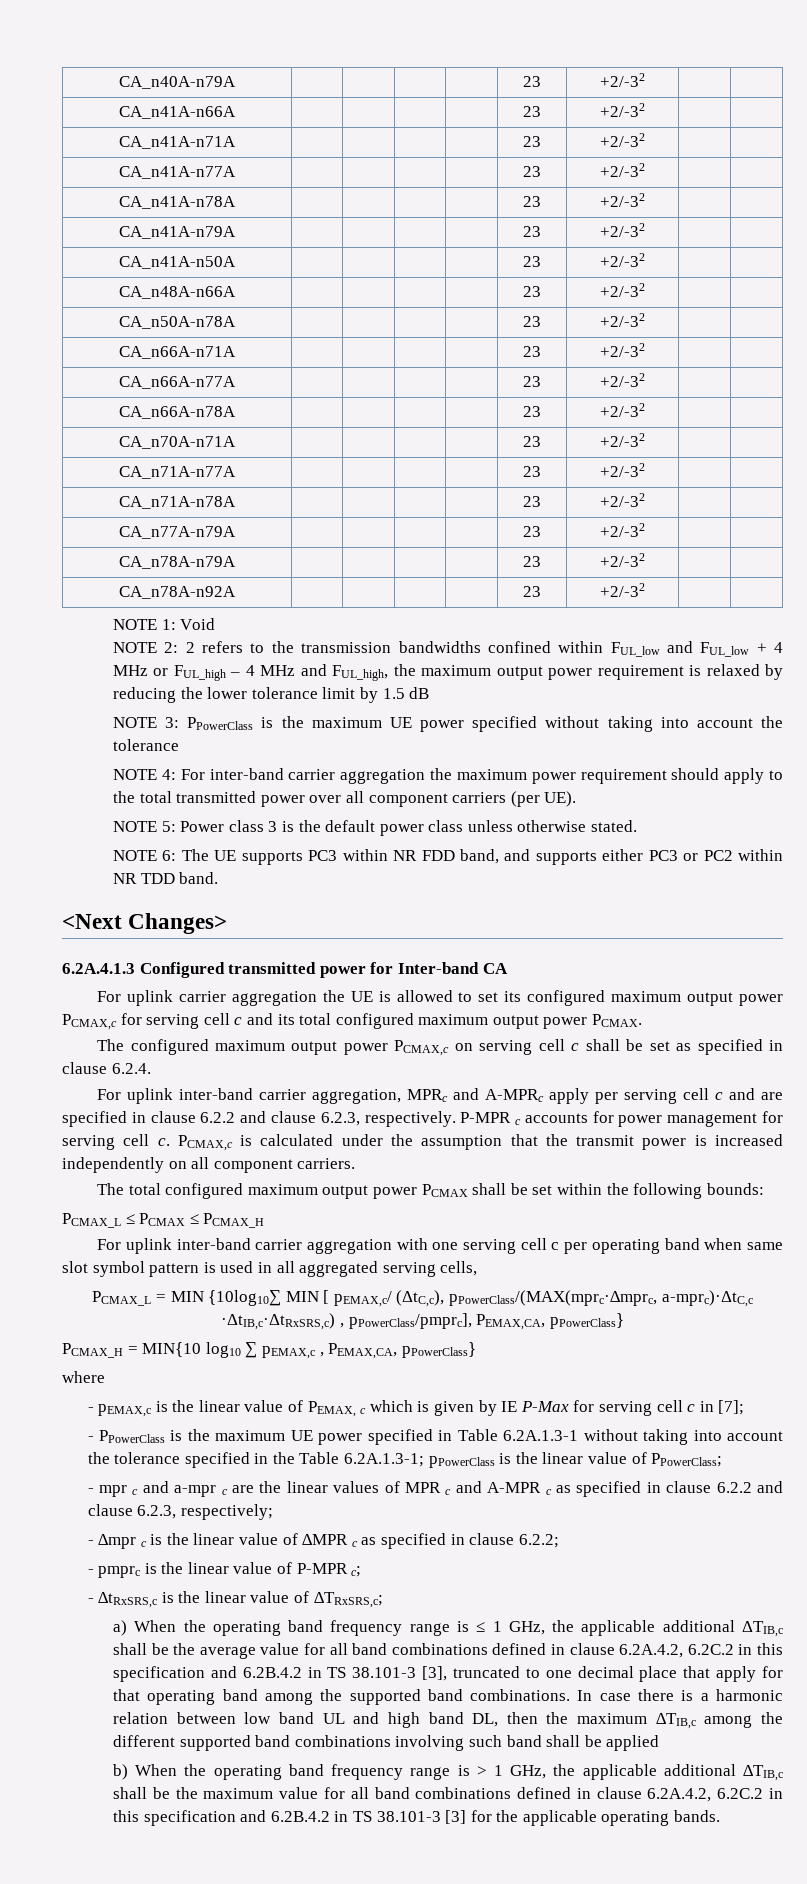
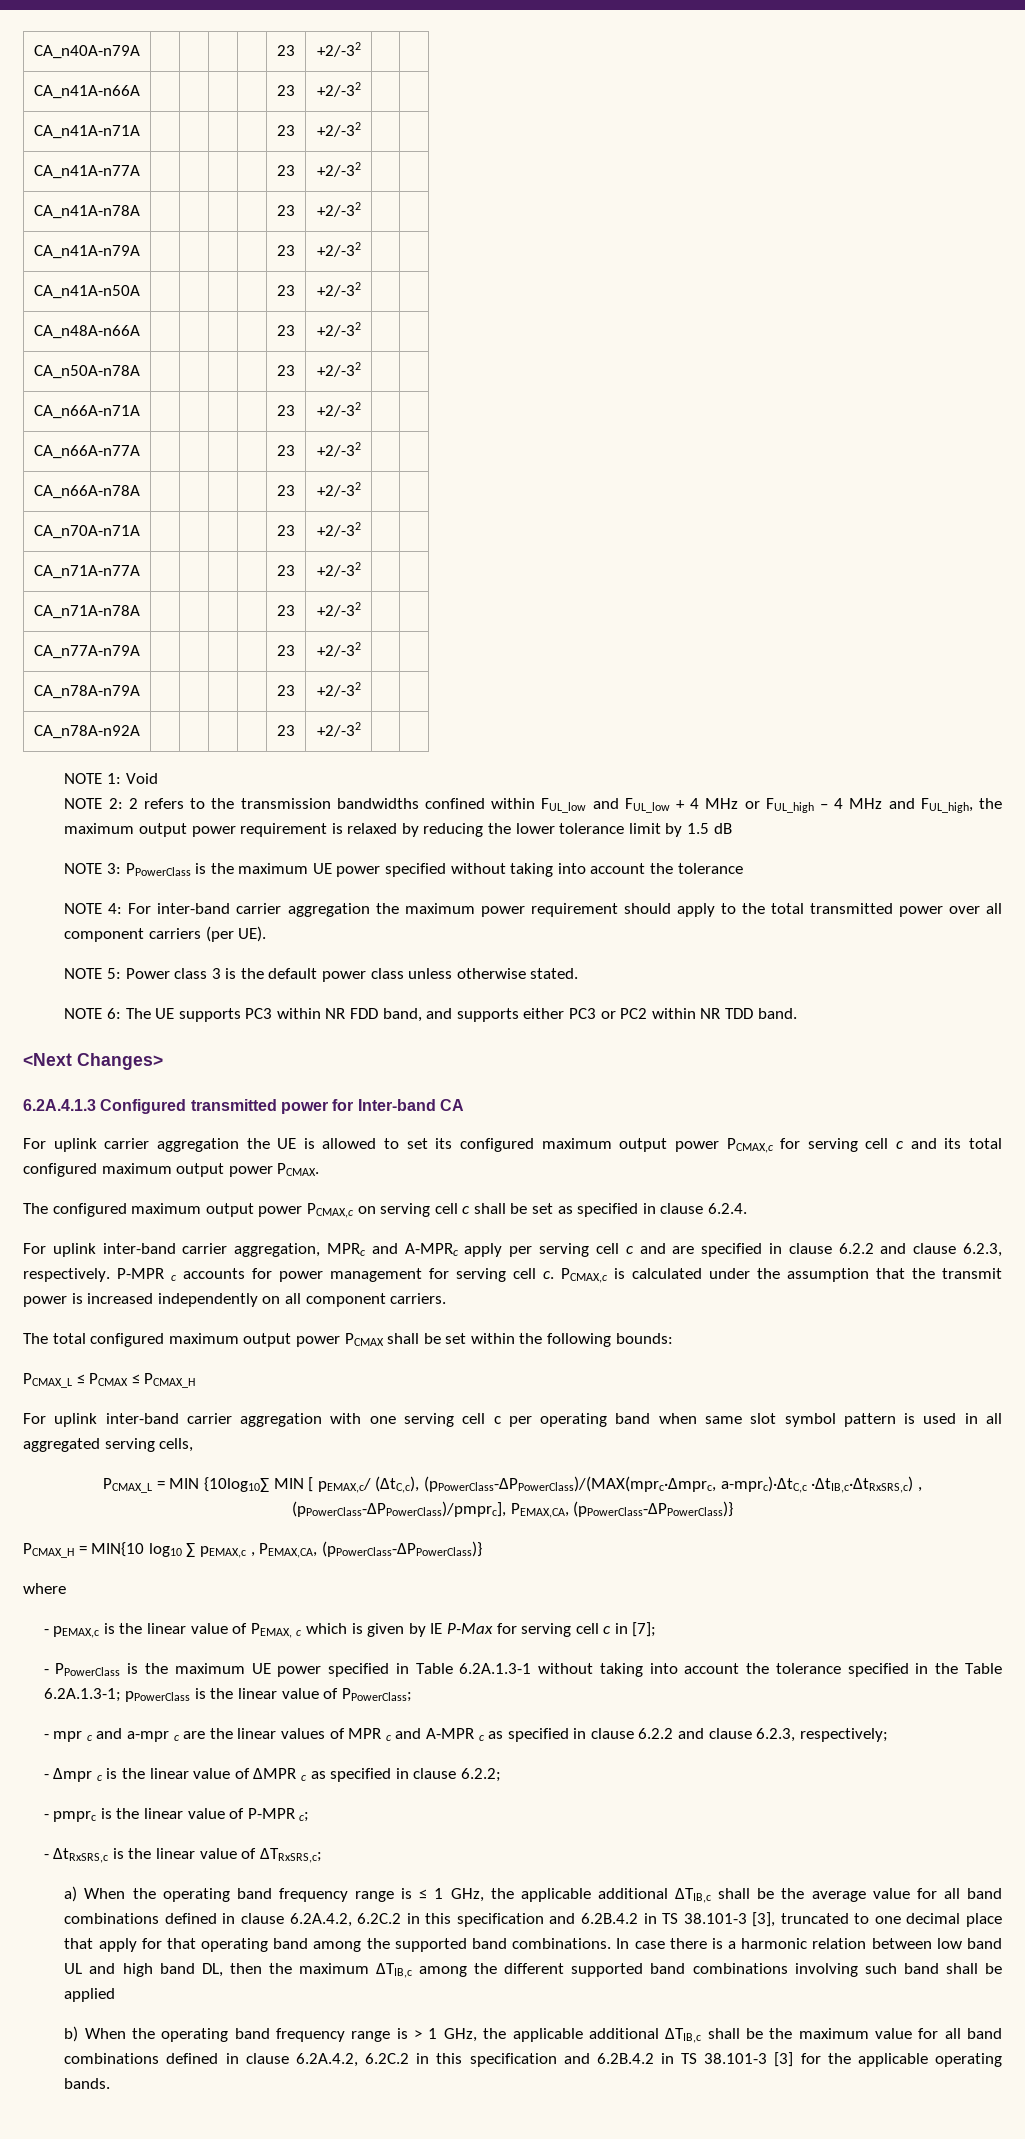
- PCMAX_L = MIN {10log10∑ MIN [ pEMAX,c/ (ΔtC,c), pPowerClass/(MAX(mprc·∆mprc, a-mprc)·ΔtC,c ·ΔtIB,c·ΔtRxSRS,c) , pPowerClass/pmprc], PEMAX,CA, pPowerClass}
+ PCMAX_L = MIN {10log10∑ MIN [ pEMAX,c/ (ΔtC,c), (pPowerClass-ΔPPowerClass)/(MAX(mprc·∆mprc, a-mprc)·ΔtC,c ·ΔtIB,c·ΔtRxSRS,c) , (pPowerClass-ΔPPowerClass)/pmprc], PEMAX,CA, (pPowerClass-ΔPPowerClass)}
- PCMAX_H = MIN{10 log10 ∑ pEMAX,c , PEMAX,CA, pPowerClass}
+ PCMAX_H = MIN{10 log10 ∑ pEMAX,c , PEMAX,CA, (pPowerClass-ΔPPowerClass)}

